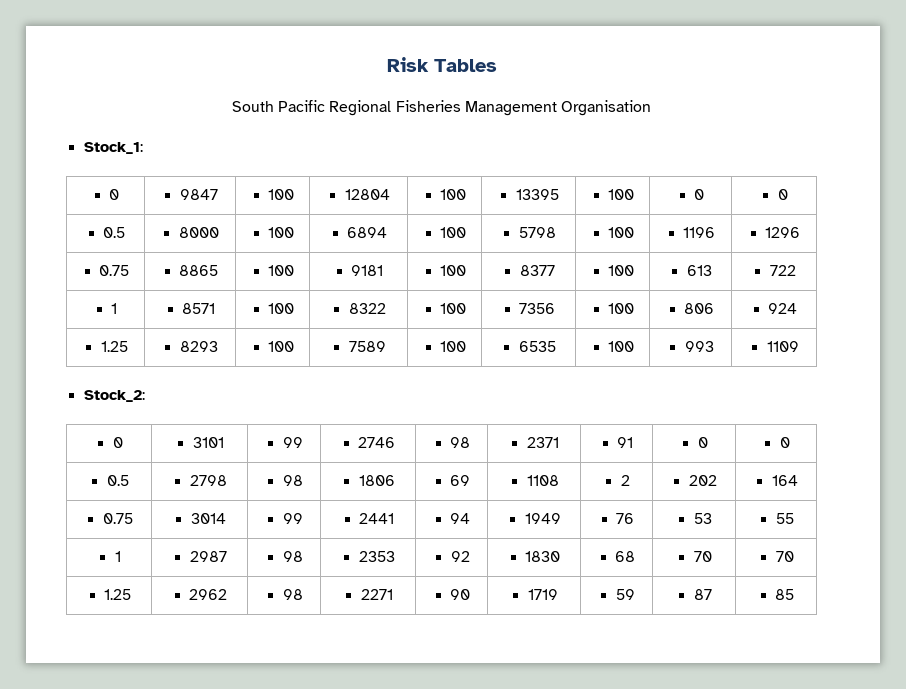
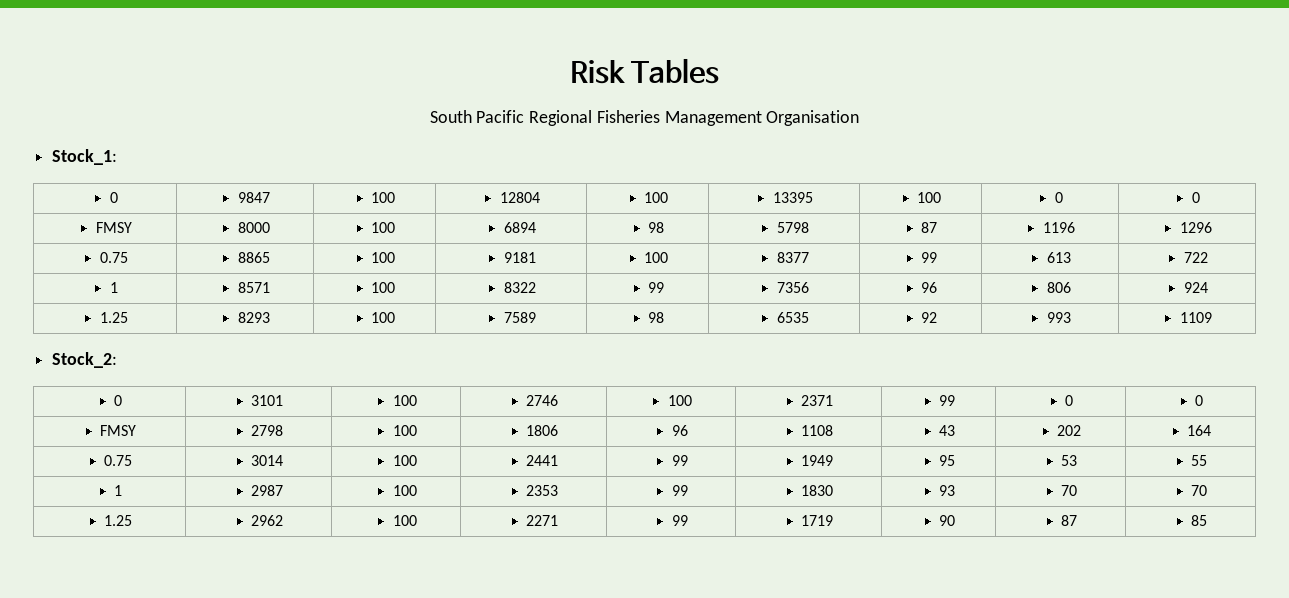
- 0.5 | 8000 | 100 | 6894 | 100 | 5798 | 100 | 1196 | 1296
+ FMSY | 8000 | 100 | 6894 | 98 | 5798 | 87 | 1196 | 1296
- 0.75 | 8865 | 100 | 9181 | 100 | 8377 | 100 | 613 | 722
+ 0.75 | 8865 | 100 | 9181 | 100 | 8377 | 99 | 613 | 722
- 1 | 8571 | 100 | 8322 | 100 | 7356 | 100 | 806 | 924
+ 1 | 8571 | 100 | 8322 | 99 | 7356 | 96 | 806 | 924
- 1.25 | 8293 | 100 | 7589 | 100 | 6535 | 100 | 993 | 1109
+ 1.25 | 8293 | 100 | 7589 | 98 | 6535 | 92 | 993 | 1109
- 0 | 3101 | 99 | 2746 | 98 | 2371 | 91 | 0 | 0
- 0.5 | 2798 | 98 | 1806 | 69 | 1108 | 2 | 202 | 164
+ 0 | 3101 | 100 | 2746 | 100 | 2371 | 99 | 0 | 0
+ FMSY | 2798 | 100 | 1806 | 96 | 1108 | 43 | 202 | 164
- 0.75 | 3014 | 99 | 2441 | 94 | 1949 | 76 | 53 | 55
+ 0.75 | 3014 | 100 | 2441 | 99 | 1949 | 95 | 53 | 55
- 1 | 2987 | 98 | 2353 | 92 | 1830 | 68 | 70 | 70
+ 1 | 2987 | 100 | 2353 | 99 | 1830 | 93 | 70 | 70
- 1.25 | 2962 | 98 | 2271 | 90 | 1719 | 59 | 87 | 85
+ 1.25 | 2962 | 100 | 2271 | 99 | 1719 | 90 | 87 | 85

